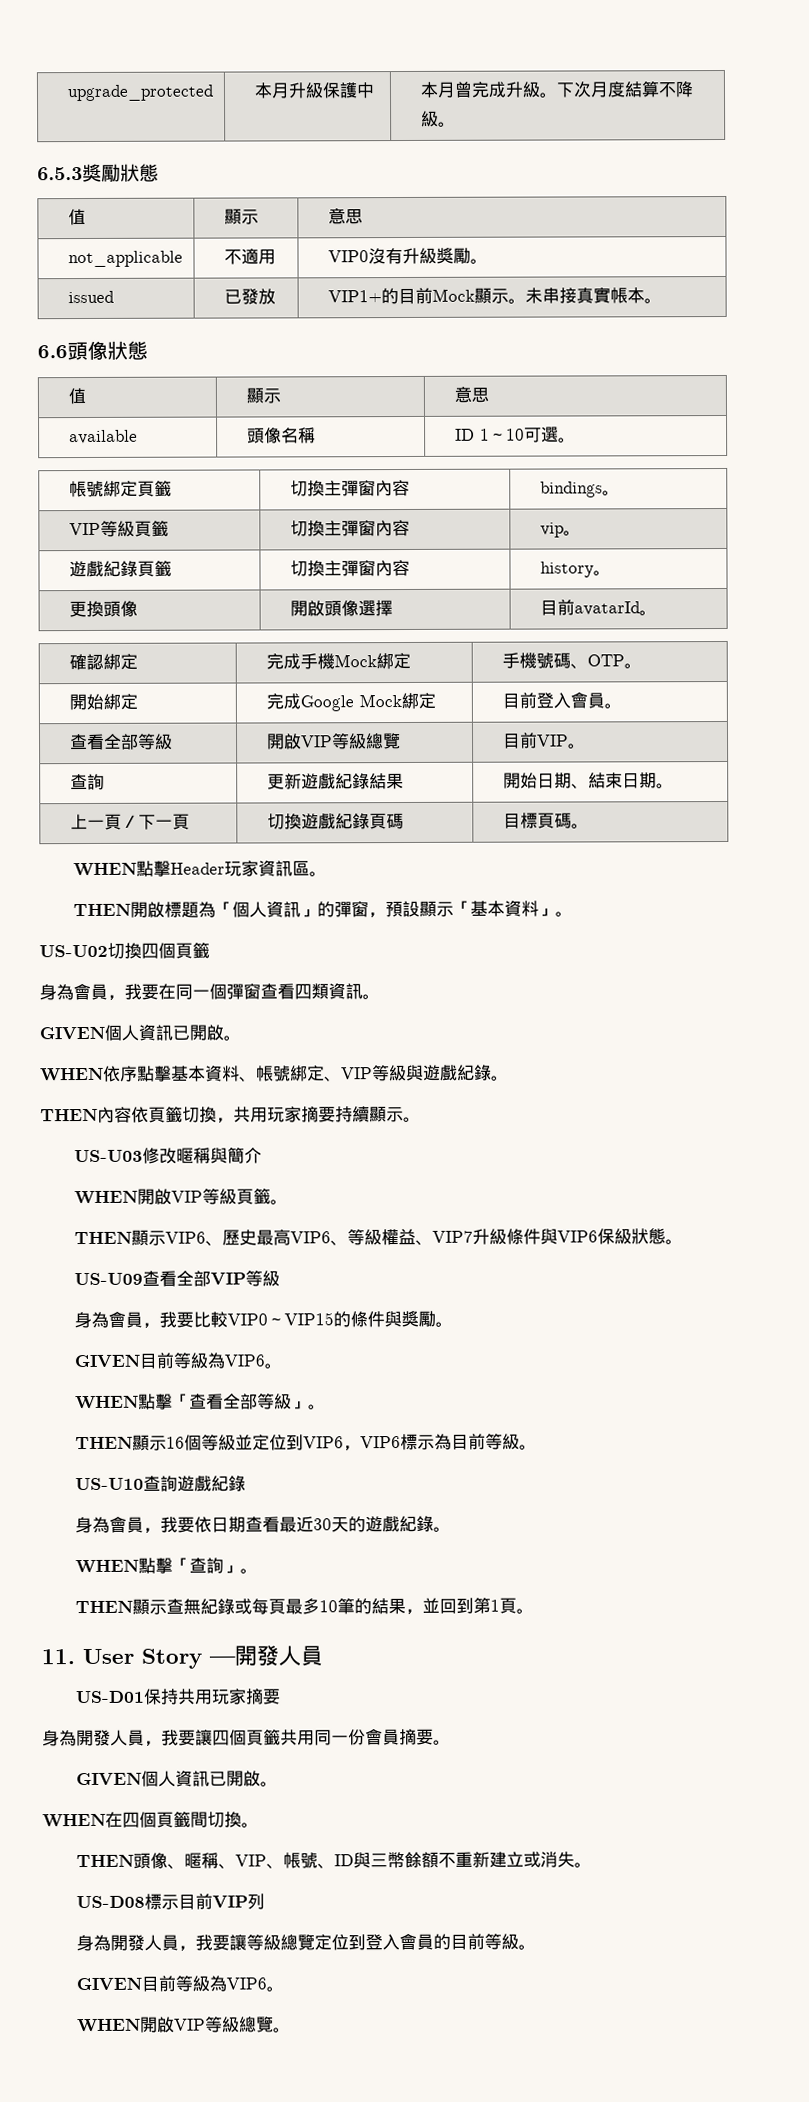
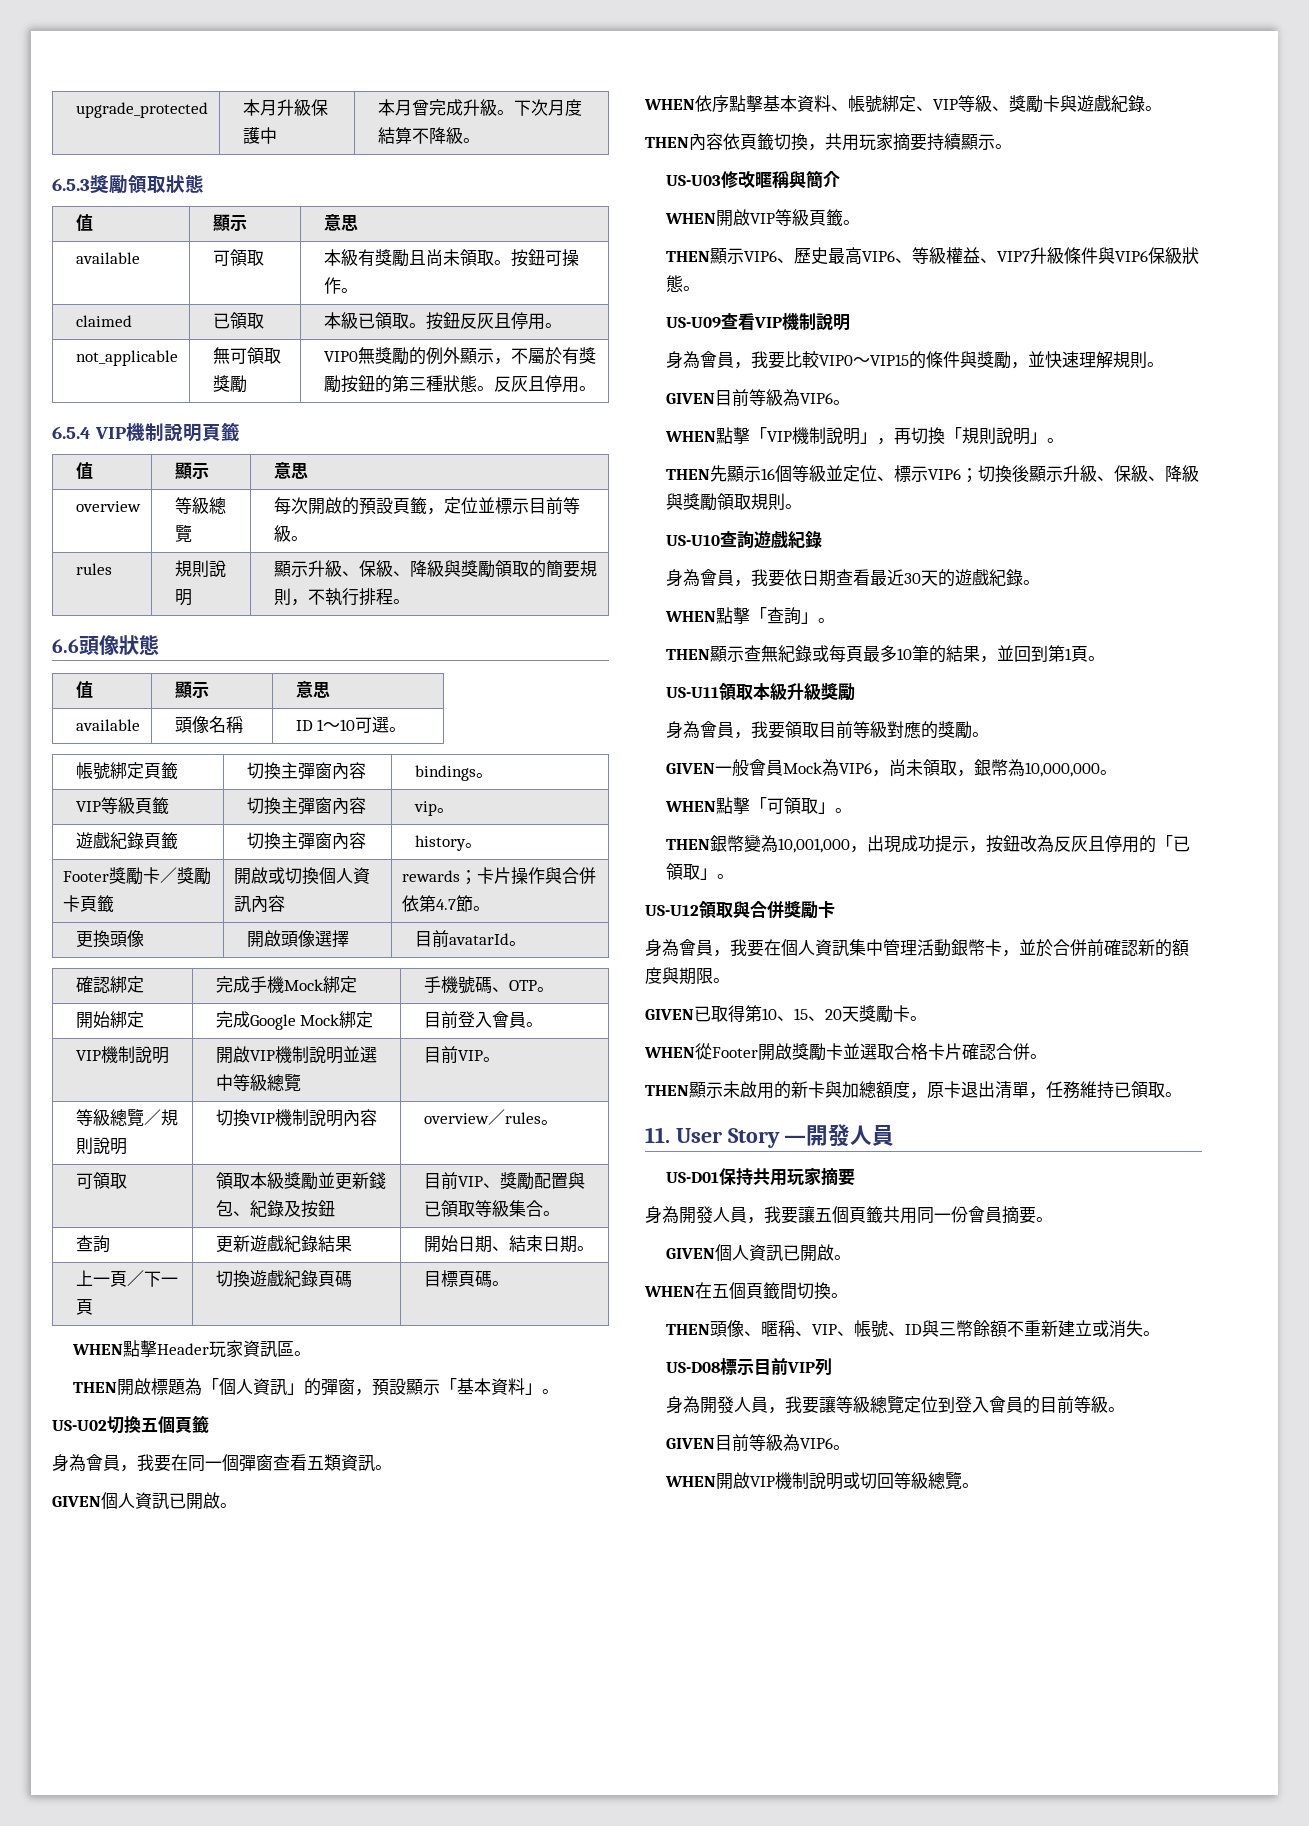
- 6.5.3獎勵狀態
+ 6.5.3獎勵領取狀態
  值 | 顯示 | 意思
- not_applicable | 不適用 | VIP0沒有升級獎勵。
- issued | 已發放 | VIP1+的目前Mock顯示。未串接真實帳本。
+ available | 可領取 | 本級有獎勵且尚未領取。按鈕可操作。
+ claimed | 已領取 | 本級已領取。按鈕反灰且停用。
+ not_applicable | 無可領取獎勵 | VIP0無獎勵的例外顯示，不屬於有獎勵按鈕的第三種狀態。反灰且停用。
+ 6.5.4 VIP機制說明頁籤
+ 值 | 顯示 | 意思
+ overview | 等級總覽 | 每次開啟的預設頁籤，定位並標示目前等級。
+ rules | 規則說明 | 顯示升級、保級、降級與獎勵領取的簡要規則，不執行排程。
+ Footer獎勵卡／獎勵卡頁籤 | 開啟或切換個人資訊內容 | rewards；卡片操作與合併依第4.7節。
- 查看全部等級 | 開啟VIP等級總覽 | 目前VIP。
+ VIP機制說明 | 開啟VIP機制說明並選中等級總覽 | 目前VIP。
+ 等級總覽／規則說明 | 切換VIP機制說明內容 | overview／rules。
+ 可領取 | 領取本級獎勵並更新錢包、紀錄及按鈕 | 目前VIP、獎勵配置與已領取等級集合。
- US-U02切換四個頁籤
+ US-U02切換五個頁籤
- 身為會員，我要在同一個彈窗查看四類資訊。
+ 身為會員，我要在同一個彈窗查看五類資訊。
- WHEN依序點擊基本資料、帳號綁定、VIP等級與遊戲紀錄。
+ WHEN依序點擊基本資料、帳號綁定、VIP等級、獎勵卡與遊戲紀錄。
- US-U09查看全部VIP等級
+ US-U09查看VIP機制說明
- 身為會員，我要比較VIP0～VIP15的條件與獎勵。
+ 身為會員，我要比較VIP0～VIP15的條件與獎勵，並快速理解規則。
- WHEN點擊「查看全部等級」。
- THEN顯示16個等級並定位到VIP6，VIP6標示為目前等級。
+ WHEN點擊「VIP機制說明」，再切換「規則說明」。
+ THEN先顯示16個等級並定位、標示VIP6；切換後顯示升級、保級、降級與獎勵領取規則。
+ US-U11領取本級升級獎勵
+ 身為會員，我要領取目前等級對應的獎勵。
+ GIVEN一般會員Mock為VIP6，尚未領取，銀幣為10,000,000。
+ WHEN點擊「可領取」。
+ THEN銀幣變為10,001,000，出現成功提示，按鈕改為反灰且停用的「已領取」。
+ US-U12領取與合併獎勵卡
+ 身為會員，我要在個人資訊集中管理活動銀幣卡，並於合併前確認新的額度與期限。
+ GIVEN已取得第10、15、20天獎勵卡。
+ WHEN從Footer開啟獎勵卡並選取合格卡片確認合併。
+ THEN顯示未啟用的新卡與加總額度，原卡退出清單，任務維持已領取。
- 身為開發人員，我要讓四個頁籤共用同一份會員摘要。
+ 身為開發人員，我要讓五個頁籤共用同一份會員摘要。
- WHEN在四個頁籤間切換。
+ WHEN在五個頁籤間切換。
- WHEN開啟VIP等級總覽。
+ WHEN開啟VIP機制說明或切回等級總覽。

